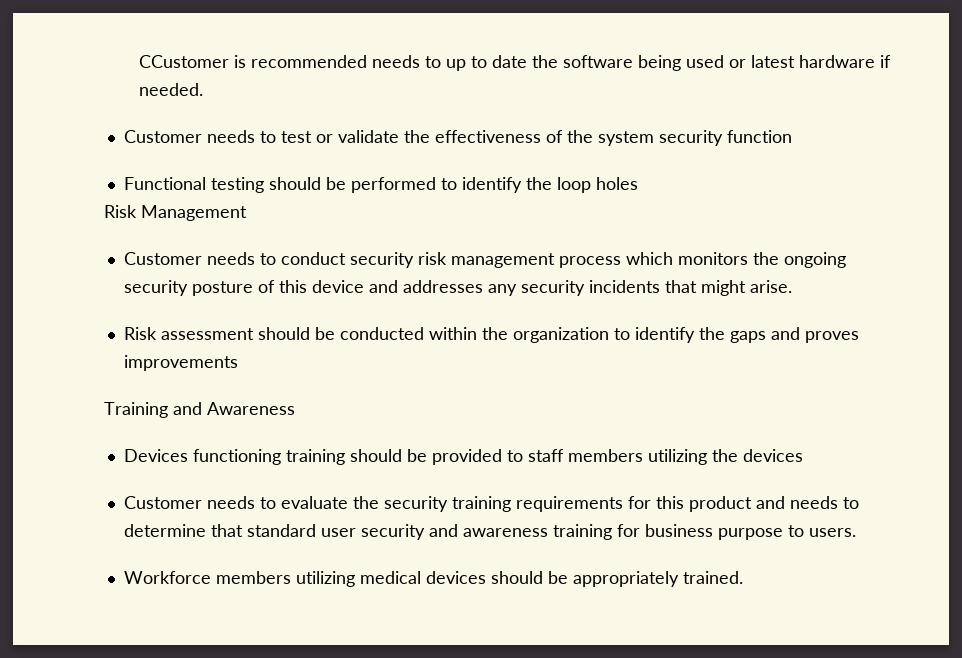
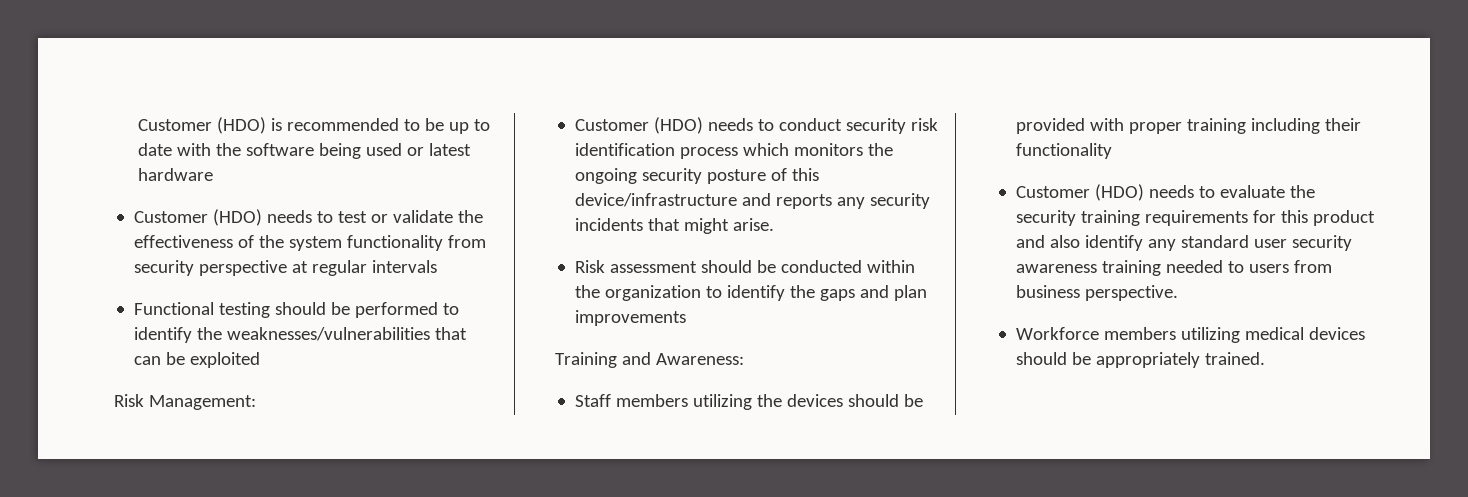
- CCustomer is recommended needs to up to date the software being used or latest hardware if needed.
- Customer needs to test or validate the effectiveness of the system security function
+ Customer (HDO) is recommended to be up to date with the software being used or latest hardware
+ Customer (HDO) needs to test or validate the effectiveness of the system functionality from security perspective at regular intervals
- Functional testing should be performed to identify the loop holes
- Risk Management
- Customer needs to conduct security risk management process which monitors the ongoing security posture of this device and addresses any security incidents that might arise.
+ Functional testing should be performed to identify the weaknesses/vulnerabilities that can be exploited
+ Risk Management:
+ Customer (HDO) needs to conduct security risk identification process which monitors the ongoing security posture of this device/infrastructure and reports any security incidents that might arise.
- Risk assessment should be conducted within the organization to identify the gaps and proves improvements
+ Risk assessment should be conducted within the organization to identify the gaps and plan improvements
- Training and Awareness
- Devices functioning training should be provided to staff members utilizing the devices
- Customer needs to evaluate the security training requirements for this product and needs to determine that standard user security and awareness training for business purpose to users.
+ Training and Awareness:
+ Staff members utilizing the devices should be provided with proper training including their functionality
+ Customer (HDO) needs to evaluate the security training requirements for this product and also identify any standard user security awareness training needed to users from business perspective.

